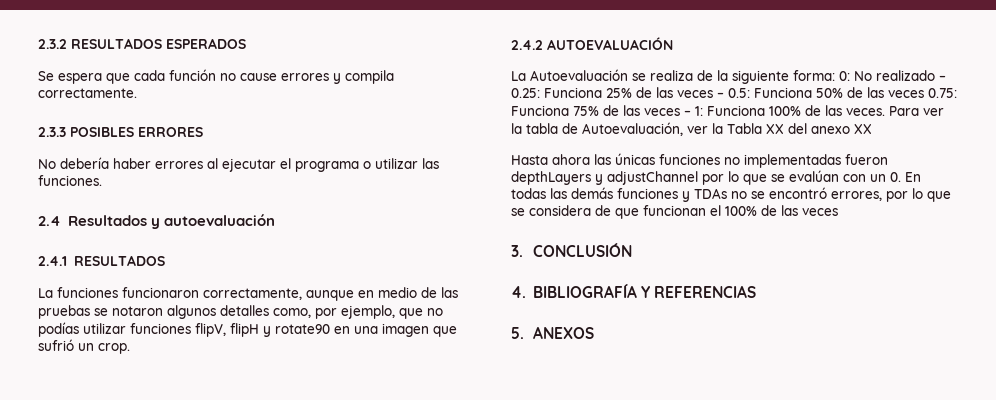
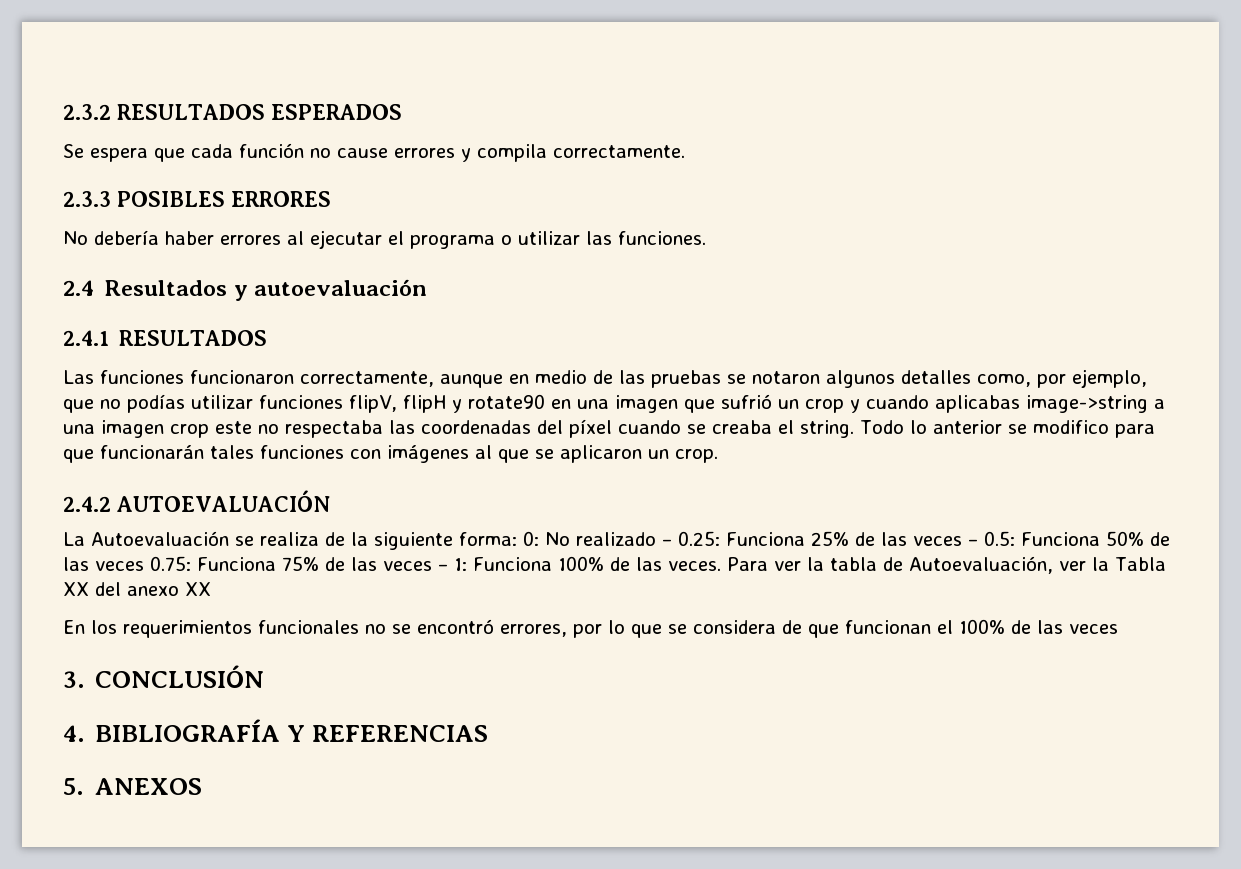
- La funciones funcionaron correctamente, aunque en medio de las pruebas se notaron algunos detalles como, por ejemplo, que no podías utilizar funciones flipV, flipH y rotate90 en una imagen que sufrió un crop.
+ Las funciones funcionaron correctamente, aunque en medio de las pruebas se notaron algunos detalles como, por ejemplo, que no podías utilizar funciones flipV, flipH y rotate90 en una imagen que sufrió un crop y cuando aplicabas image->string a una imagen crop este no respectaba las coordenadas del píxel cuando se creaba el string. Todo lo anterior se modifico para que funcionarán tales funciones con imágenes al que se aplicaron un crop.
- Hasta ahora las únicas funciones no implementadas fueron depthLayers y adjustChannel por lo que se evalúan con un 0. En todas las demás funciones y TDAs no se encontró errores, por lo que se considera de que funcionan el 100% de las veces
+ En los requerimientos funcionales no se encontró errores, por lo que se considera de que funcionan el 100% de las veces

